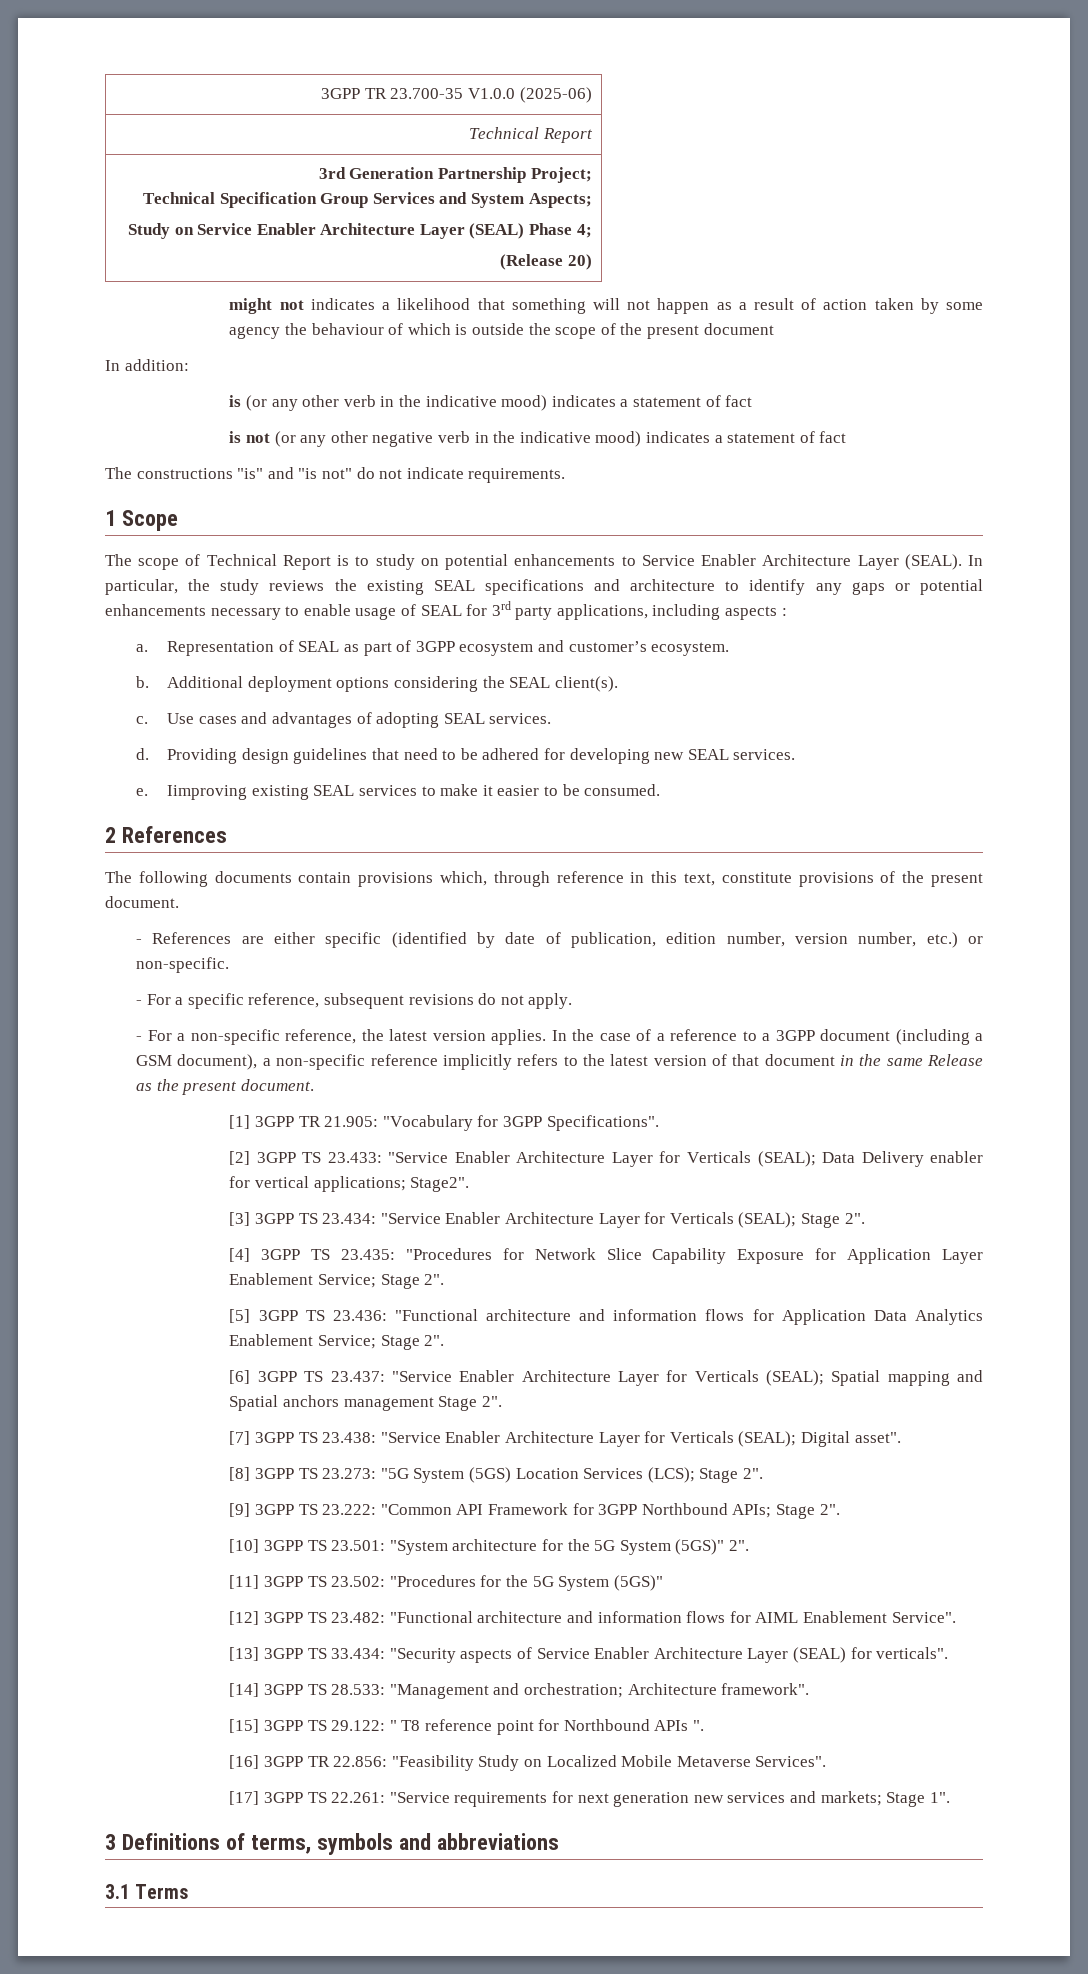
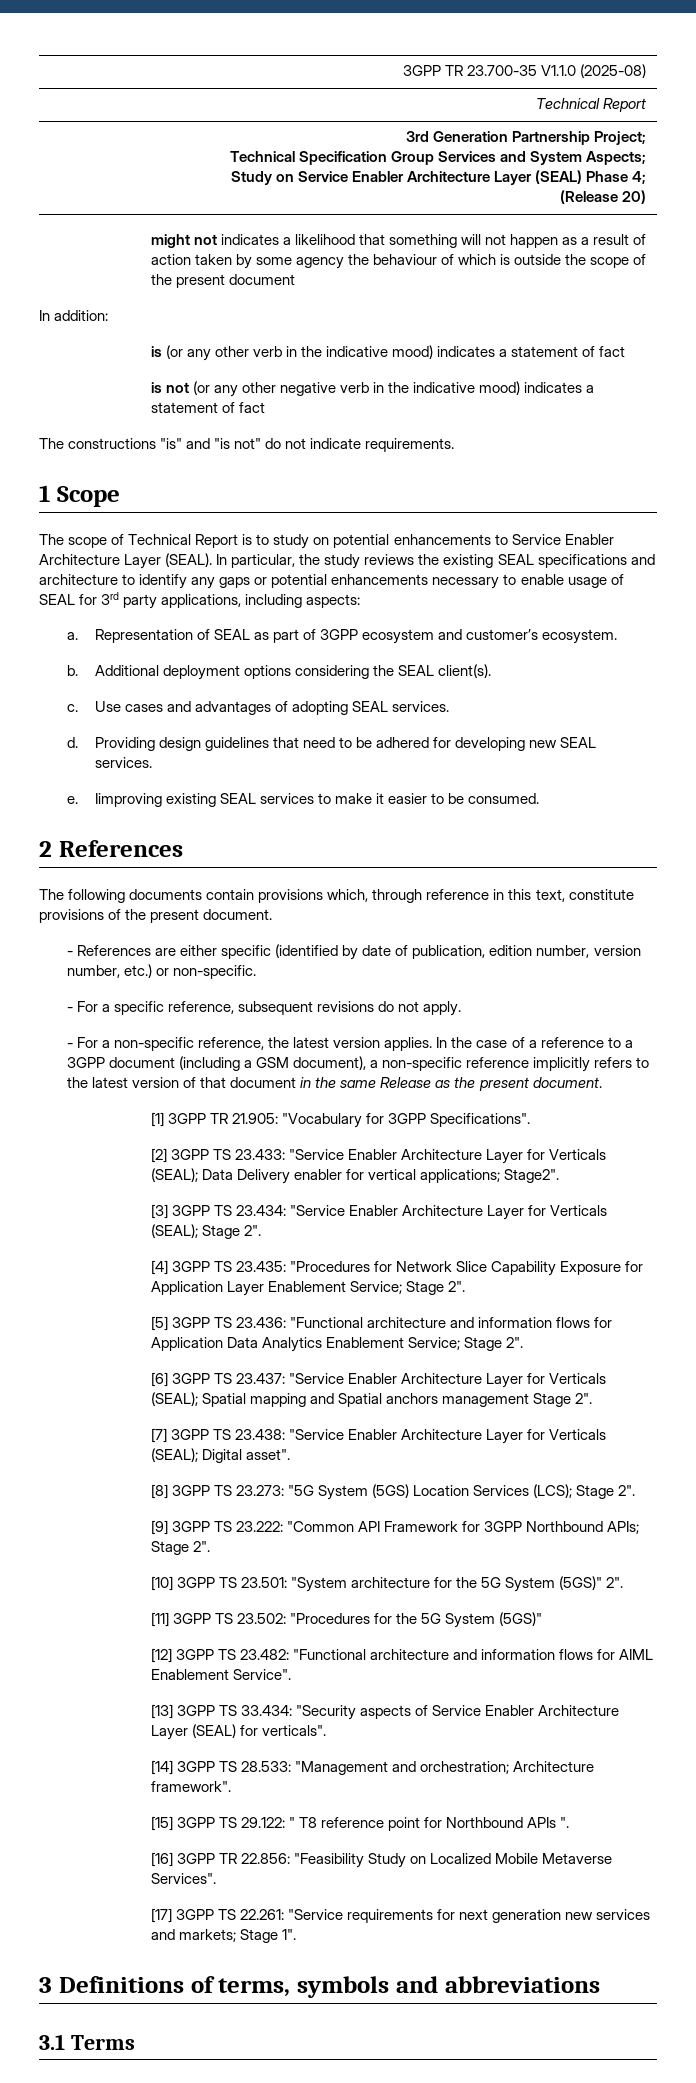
- 3GPP TR 23.700-35 V1.0.0 (2025-06)
+ 3GPP TR 23.700-35 V1.1.0 (2025-08)
- In particular, the study reviews the existing SEAL specifications and architecture to identify any gaps or potential enhancements necessary to enable usage of SEAL for 3rd party applications, including aspects :
+ In particular, the study reviews the existing SEAL specifications and architecture to identify any gaps or potential enhancements necessary to enable usage of SEAL for 3rd party applications, including aspects:

